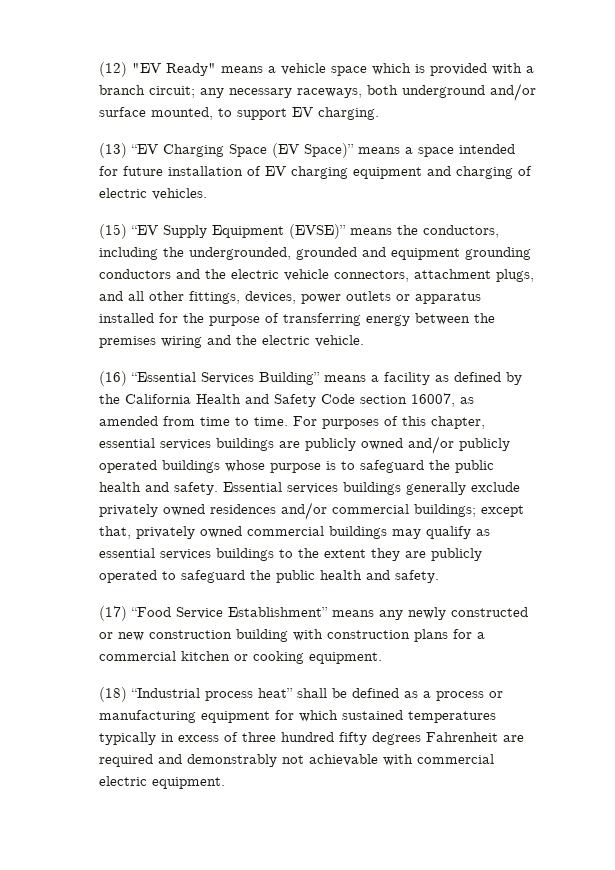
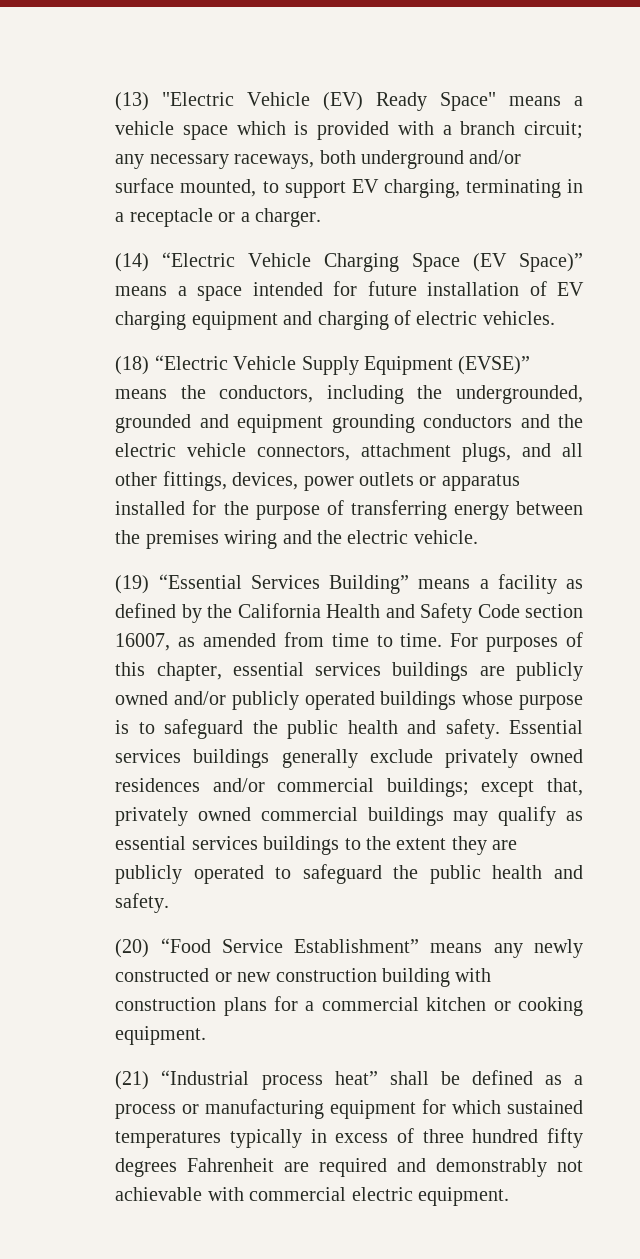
- (12) "EV Ready" means a vehicle space which is provided with a branch circuit; any necessary raceways, both underground and/or surface mounted, to support EV charging.
- (13) “EV Charging Space (EV Space)” means a space intended for future installation of EV charging equipment and charging of electric vehicles.
+ (13) "Electric Vehicle (EV) Ready Space" means a vehicle space which is provided with a branch circuit; any necessary raceways, both underground and/or surface mounted, to support EV charging, terminating in a receptacle or a charger.
+ (14) “Electric Vehicle Charging Space (EV Space)” means a space intended for future installation of EV charging equipment and charging of electric vehicles.
- (15) “EV Supply Equipment (EVSE)” means the conductors, including the undergrounded, grounded and equipment grounding conductors and the electric vehicle connectors, attachment plugs, and all other fittings, devices, power outlets or apparatus installed for the purpose of transferring energy between the premises wiring and the electric vehicle.
+ (18) “Electric Vehicle Supply Equipment (EVSE)” means the conductors, including the undergrounded, grounded and equipment grounding conductors and the electric vehicle connectors, attachment plugs, and all other fittings, devices, power outlets or apparatus installed for the purpose of transferring energy between the premises wiring and the electric vehicle.
- (16) “Essential Services Building” means a facility as defined by the California Health and Safety Code section 16007, as amended from time to time.
+ (19) “Essential Services Building” means a facility as defined by the California Health and Safety Code section 16007, as amended from time to time.
- (17) “Food Service Establishment” means any newly constructed or new construction building with construction plans for a commercial kitchen or cooking equipment.
+ (20) “Food Service Establishment” means any newly constructed or new construction building with construction plans for a commercial kitchen or cooking equipment.
- (18) “Industrial process heat” shall be defined as a process or manufacturing equipment for which sustained temperatures typically in excess of three hundred fifty degrees Fahrenheit are required and demonstrably not achievable with commercial electric equipment.
+ (21) “Industrial process heat” shall be defined as a process or manufacturing equipment for which sustained temperatures typically in excess of three hundred fifty degrees Fahrenheit are required and demonstrably not achievable with commercial electric equipment.

